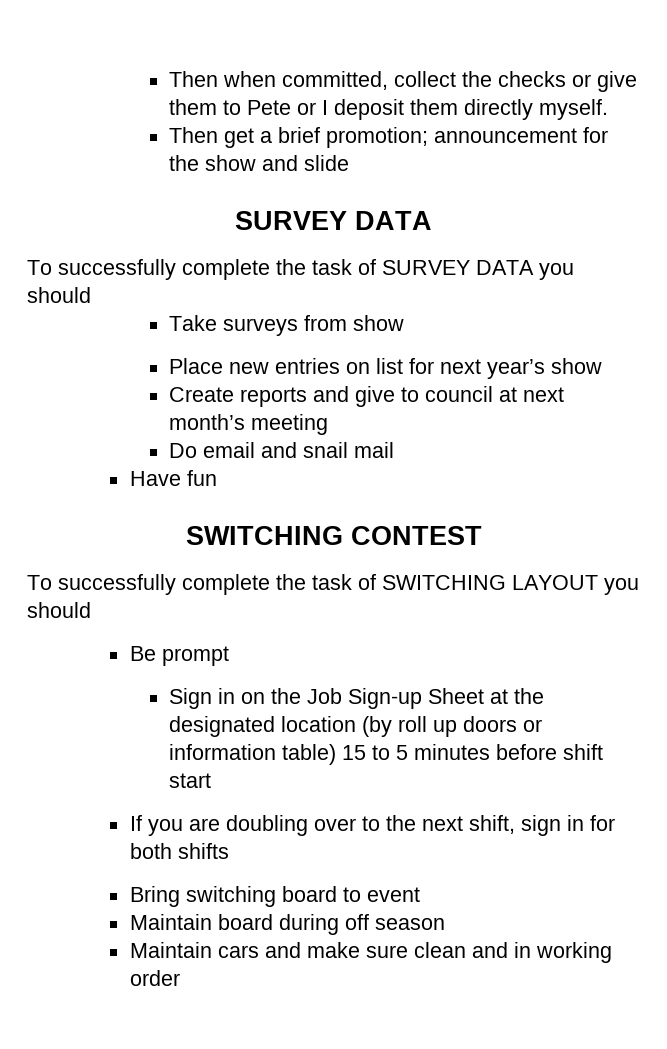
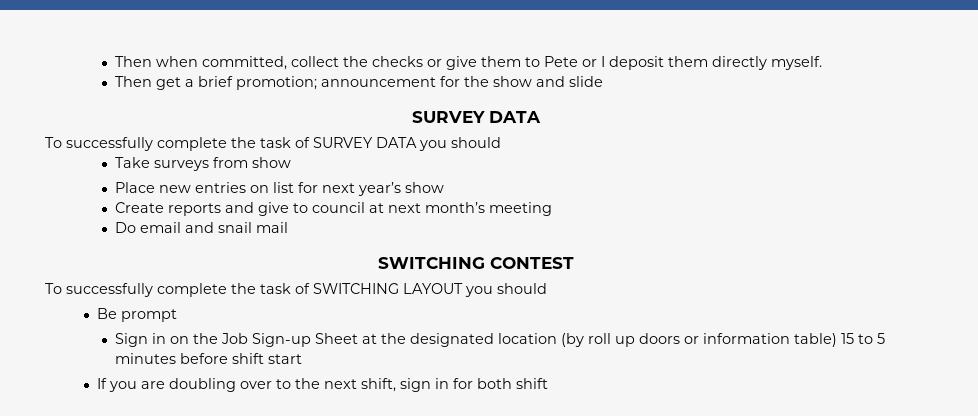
- Have fun
- If you are doubling over to the next shift, sign in for both shifts
- Bring switching board to event
- Maintain board during off season
- Maintain cars and make sure clean and in working order
+ If you are doubling over to the next shift, sign in for both shift

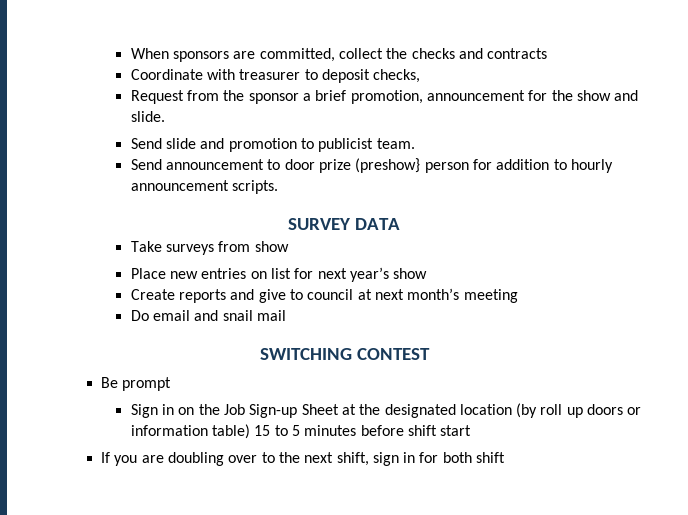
- Then when committed, collect the checks or give them to Pete or I deposit them directly myself.
- Then get a brief promotion; announcement for the show and slide
+ When sponsors are committed, collect the checks and contracts
+ Coordinate with treasurer to deposit checks,
+ Request from the sponsor a brief promotion, announcement for the show and slide.
+ Send slide and promotion to publicist team.
+ Send announcement to door prize (preshow} person for addition to hourly announcement scripts.
  SURVEY DATA
- To successfully complete the task of SURVEY DATA you should
- To successfully complete the task of SWITCHING LAYOUT you should

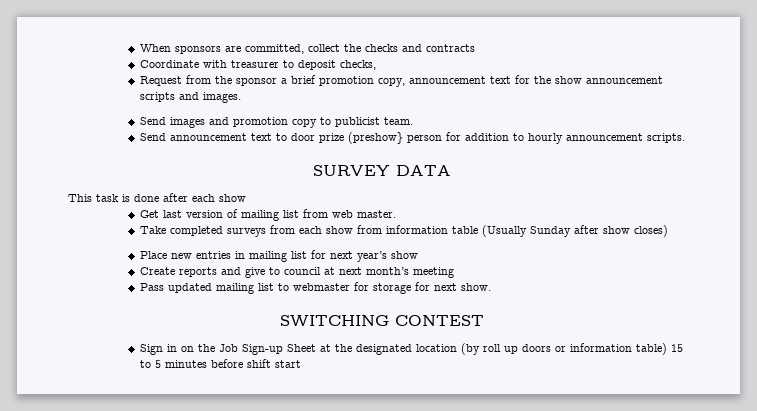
- Request from the sponsor a brief promotion, announcement for the show and slide.
- Send slide and promotion to publicist team.
+ Request from the sponsor a brief promotion copy, announcement text for the show announcement scripts and images.
+ Send images and promotion copy to publicist team.
- Send announcement to door prize (preshow} person for addition to hourly announcement scripts.
+ Send announcement text to door prize (preshow} person for addition to hourly announcement scripts.
+ This task is done after each show
+ Get last version of mailing list from web master.
- Take surveys from show
+ Take completed surveys from each show from information table (Usually Sunday after show closes)
- Place new entries on list for next year’s show
+ Place new entries in mailing list for next year’s show
- Do email and snail mail
+ Pass updated mailing list to webmaster for storage for next show.
- Be prompt
- If you are doubling over to the next shift, sign in for both shift

